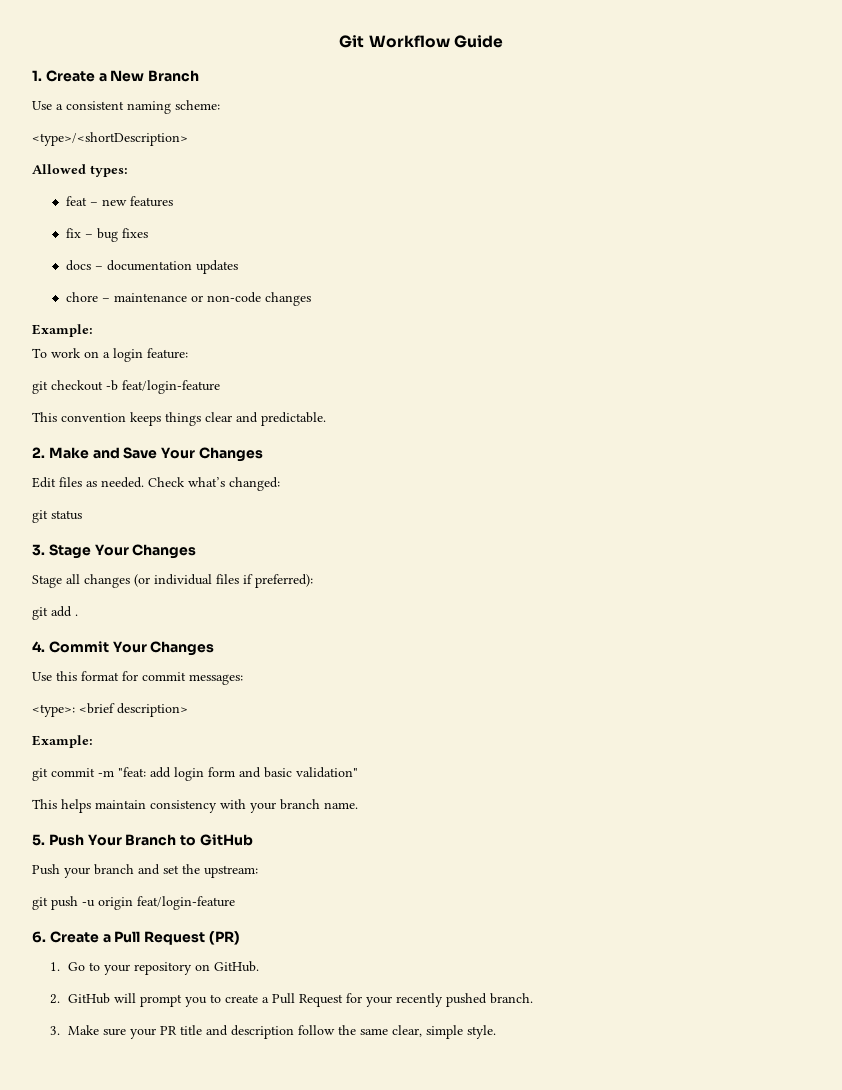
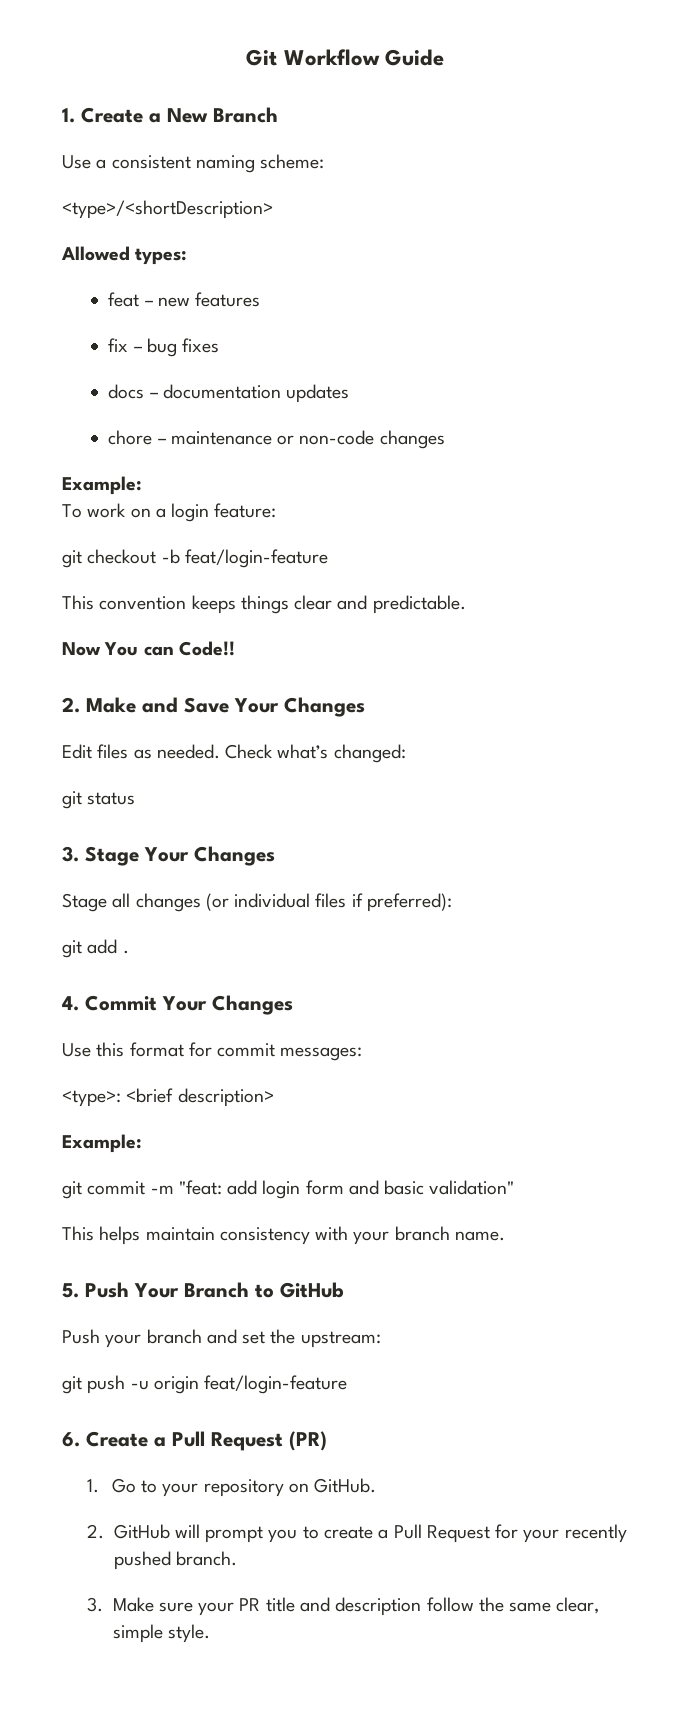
+ Now You can Code!!

